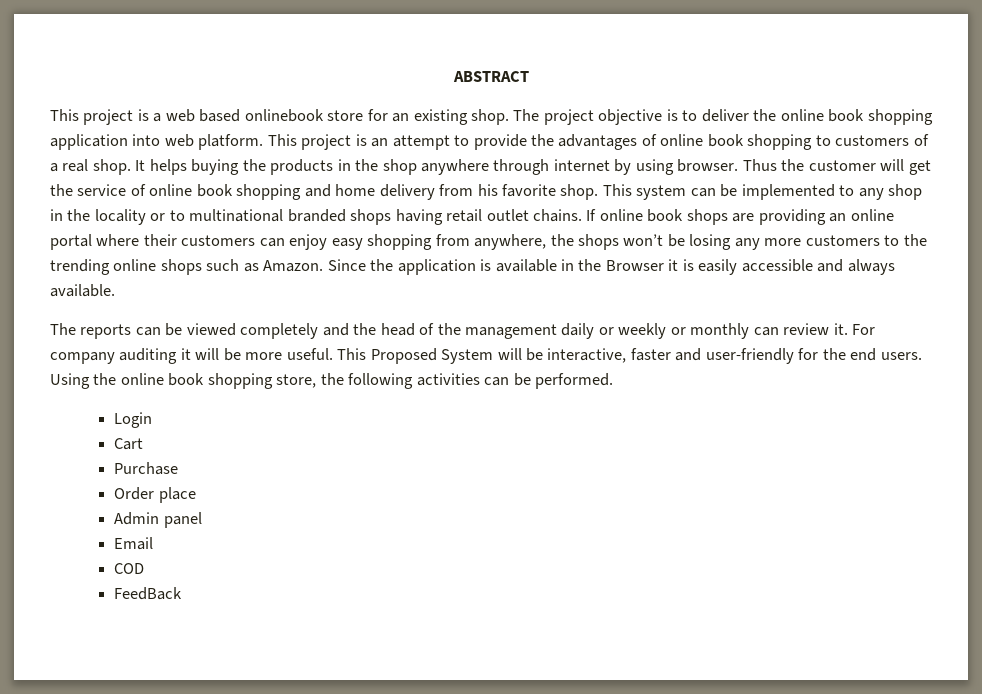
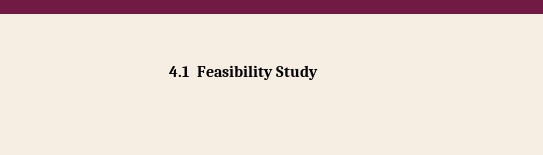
- ABSTRACT
- This project is a web based onlinebook store for an existing shop. The project objective is to deliver the online book shopping application into web platform. This project is an attempt to provide the advantages of online book shopping to customers of a real shop. It helps buying the products in the shop anywhere through internet by using browser. Thus the customer will get the service of online book shopping and home delivery from his favorite shop. This system can be implemented to any shop in the locality or to multinational branded shops having retail outlet chains. If online book shops are providing an online portal where their customers can enjoy easy shopping from anywhere, the shops won’t be losing any more customers to the trending online shops such as Amazon. Since the application is available in the Browser it is easily accessible and always available.
- The reports can be viewed completely and the head of the management daily or weekly or monthly can review it. For company auditing it will be more useful. This Proposed System will be interactive, faster and user-friendly for the end users. Using the online book shopping store, the following activities can be performed.
- Login
- Cart
- Purchase
- Order place
- Admin panel
- Email
- COD
- FeedBack
+ 4.1 Feasibility Study

